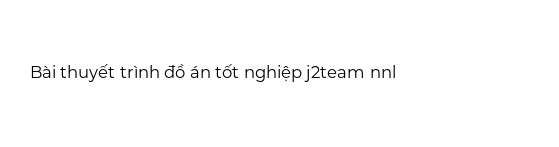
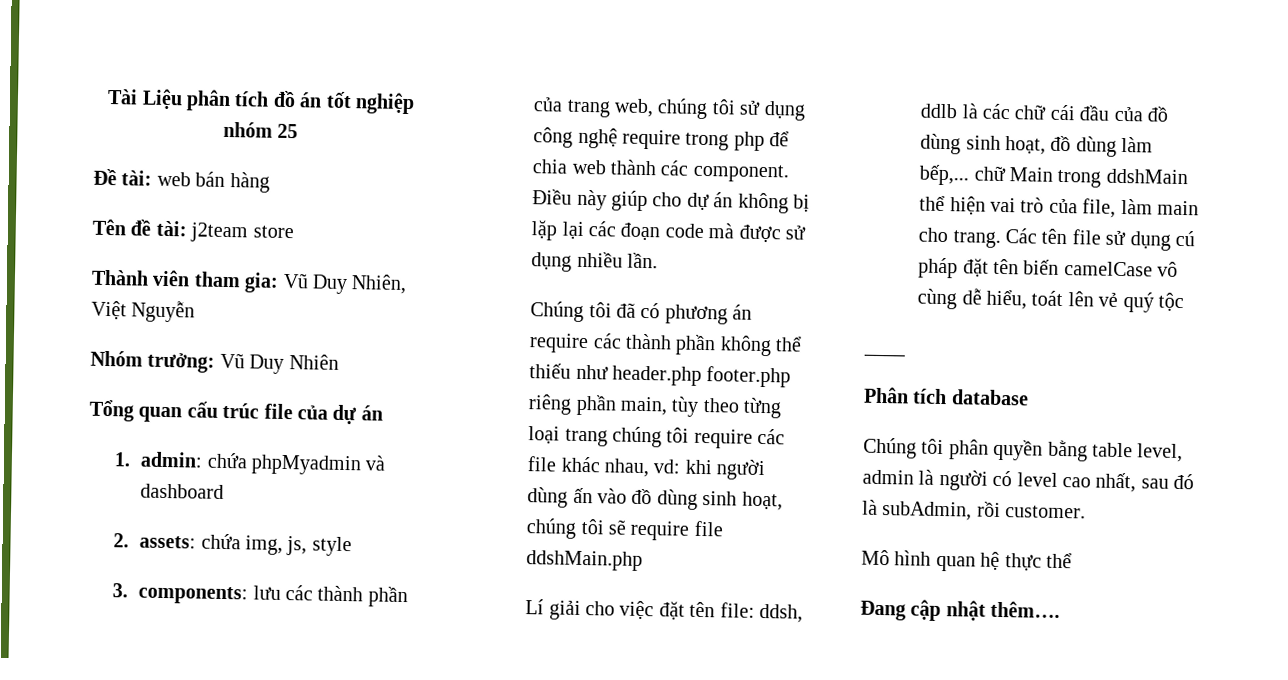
- Bài thuyết trình đồ án tốt nghiệp j2team nnl
+ Tài Liệu phân tích đồ án tốt nghiệp nhóm 25
+ Đề tài: web bán hàng
+ Tên đề tài: j2team store
+ Thành viên tham gia: Vũ Duy Nhiên, Việt Nguyễn
+ Nhóm trưởng: Vũ Duy Nhiên
+ Tổng quan cấu trúc file của dự án
+ 1. admin: chứa phpMyadmin và dashboard
+ 2. assets: chứa img, js, style
+ 3. components: lưu các thành phần của trang web, chúng tôi sử dụng công nghệ require trong php để chia web thành các component. Điều này giúp cho dự án không bị lặp lại các đoạn code mà được sử dụng nhiều lần.
+ Chúng tôi đã có phương án require các thành phần không thể thiếu như header.php footer.php riêng phần main, tùy theo từng loại trang chúng tôi require các file khác nhau, vd: khi người dùng ấn vào đồ dùng sinh hoạt, chúng tôi sẽ require file ddshMain.php
+ Lí giải cho việc đặt tên file: ddsh, ddlb là các chữ cái đầu của đồ dùng sinh hoạt, đồ dùng làm bếp,... chữ Main trong ddshMain thể hiện vai trò của file, làm main cho trang. Các tên file sử dụng cú pháp đặt tên biến camelCase vô cùng dễ hiểu, toát lên vẻ quý tộc
+ ____
+ Phân tích database
+ Chúng tôi phân quyền bằng table level, admin là người có level cao nhất, sau đó là subAdmin, rồi customer.
+ Mô hình quan hệ thực thể
+ Đang cập nhật thêm….

